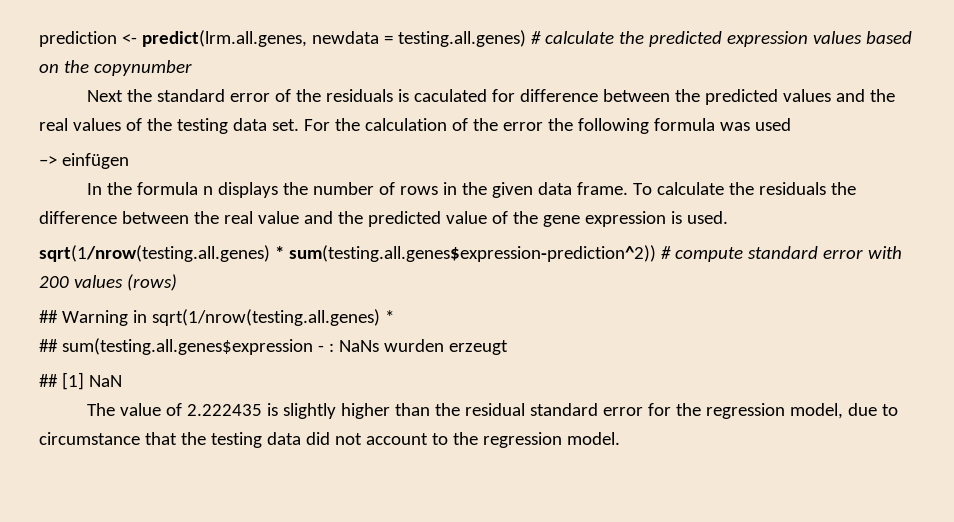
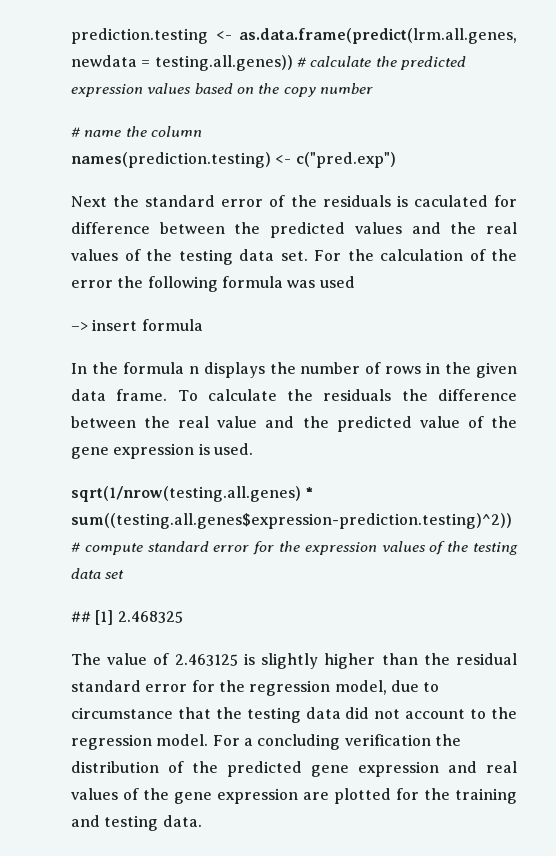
- prediction <- predict(lrm.all.genes, newdata = testing.all.genes) # calculate the predicted expression values based on the copynumber
+ prediction.testing <- as.data.frame(predict(lrm.all.genes, newdata = testing.all.genes)) # calculate the predicted expression values based on the copy number
+ # name the column
+ names(prediction.testing) <- c("pred.exp")
- –> einfügen
+ –> insert formula
- sqrt(1/nrow(testing.all.genes) * sum(testing.all.genes$expression-prediction^2)) # compute standard error with 200 values (rows)
- ## Warning in sqrt(1/nrow(testing.all.genes) *
- ## sum(testing.all.genes$expression - : NaNs wurden erzeugt
+ sqrt(1/nrow(testing.all.genes) * sum((testing.all.genes$expression-prediction.testing)^2)) # compute standard error for the expression values of the testing data set
- ## [1] NaN
+ ## [1] 2.468325
- The value of 2.222435 is slightly higher than the residual standard error for the regression model, due to circumstance that the testing data did not account to the regression model.
+ The value of 2.463125 is slightly higher than the residual standard error for the regression model, due to circumstance that the testing data did not account to the regression model.
+ For a concluding verification the distribution of the predicted gene expression and real values of the gene expression are plotted for the training and testing data.

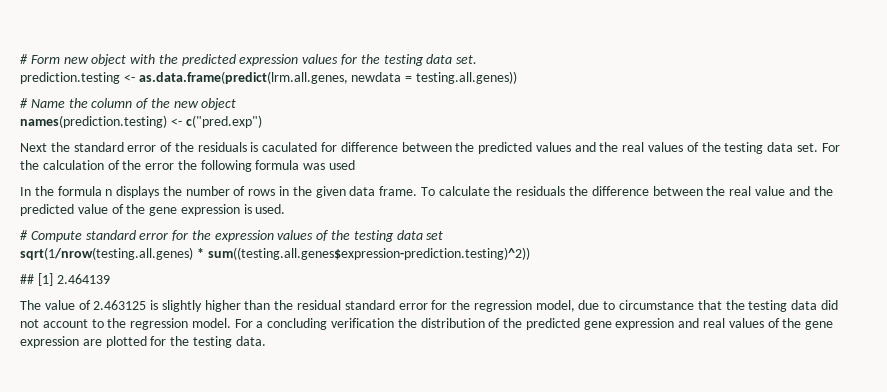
+ # Form new object with the predicted expression values for the testing data set.
- prediction.testing <- as.data.frame(predict(lrm.all.genes, newdata = testing.all.genes)) # calculate the predicted expression values based on the copy number
- # name the column
+ prediction.testing <- as.data.frame(predict(lrm.all.genes, newdata = testing.all.genes))
+ # Name the column of the new object
- –> insert formula
- sqrt(1/nrow(testing.all.genes) * sum((testing.all.genes$expression-prediction.testing)^2)) # compute standard error for the expression values of the testing data set
+ # Compute standard error for the expression values of the testing data set
+ sqrt(1/nrow(testing.all.genes) * sum((testing.all.genes$expression-prediction.testing)^2))
- ## [1] 2.468325
+ ## [1] 2.464139
- For a concluding verification the distribution of the predicted gene expression and real values of the gene expression are plotted for the training and testing data.
+ For a concluding verification the distribution of the predicted gene expression and real values of the gene expression are plotted for the testing data.

